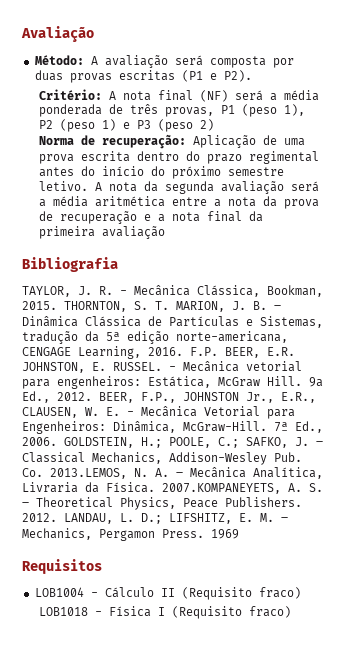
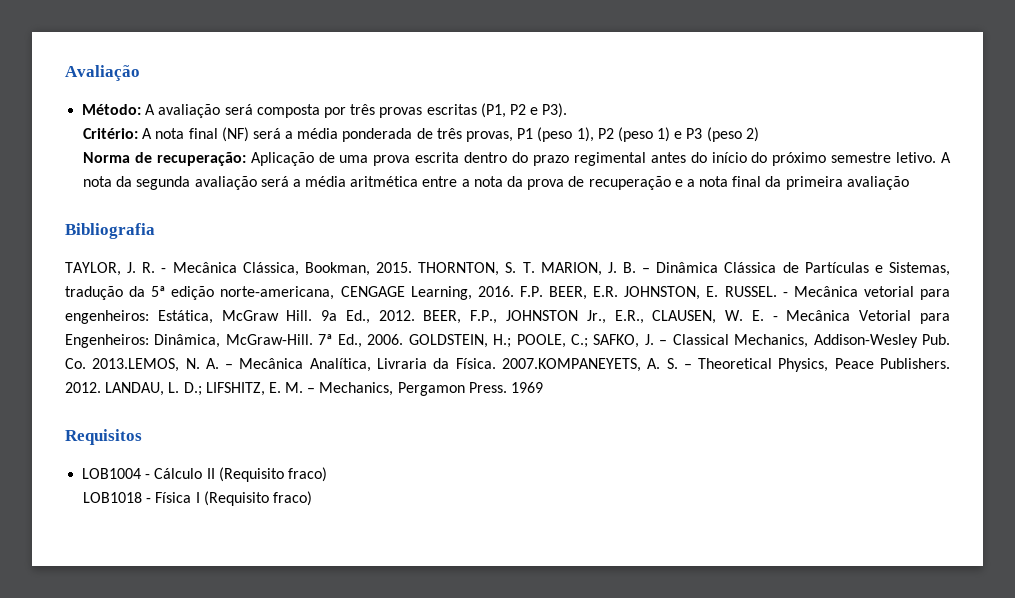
- Método: A avaliação será composta por duas provas escritas (P1 e P2).
+ Método: A avaliação será composta por três provas escritas (P1, P2 e P3).

